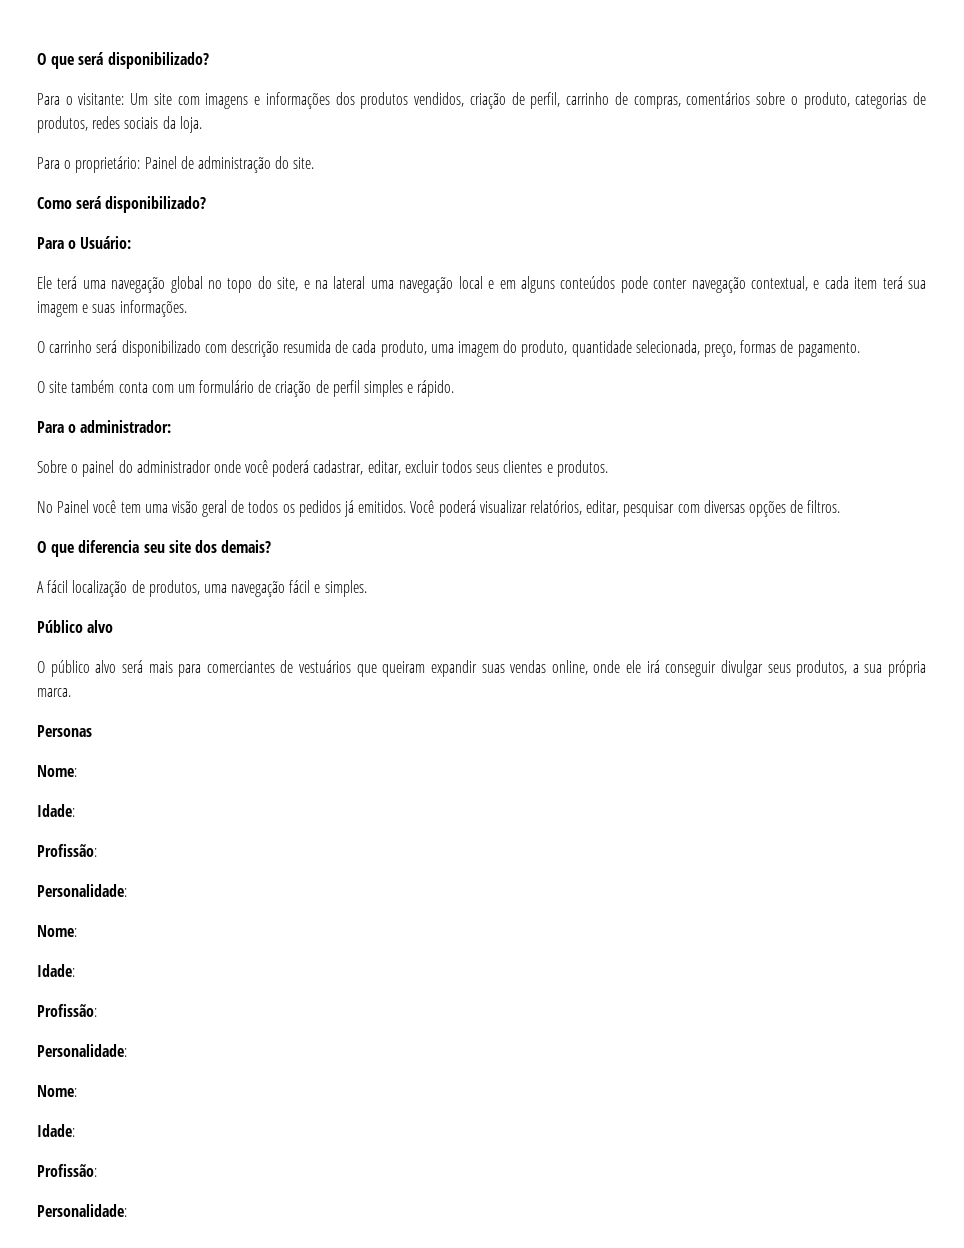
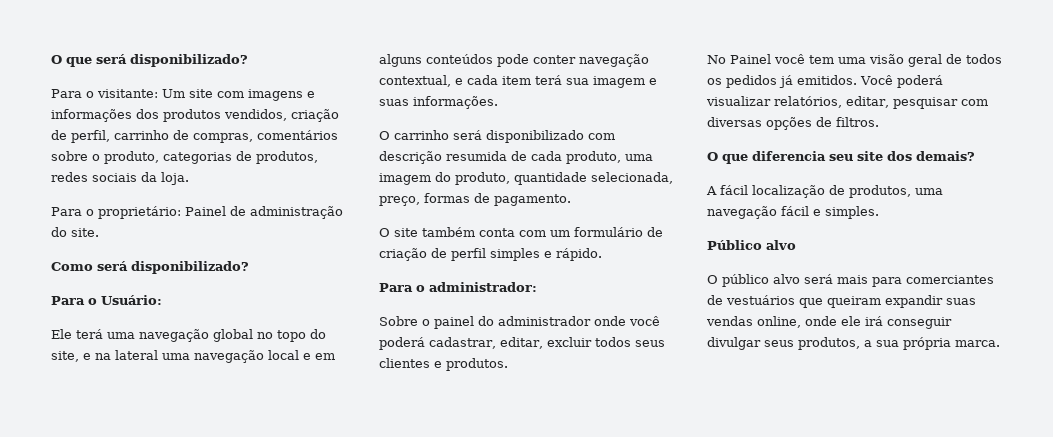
- Personas
- Nome:
- Idade:
- Profissão:
- Personalidade:
- Nome:
- Idade:
- Profissão:
- Personalidade:
- Nome:
- Idade:
- Profissão:
- Personalidade:

